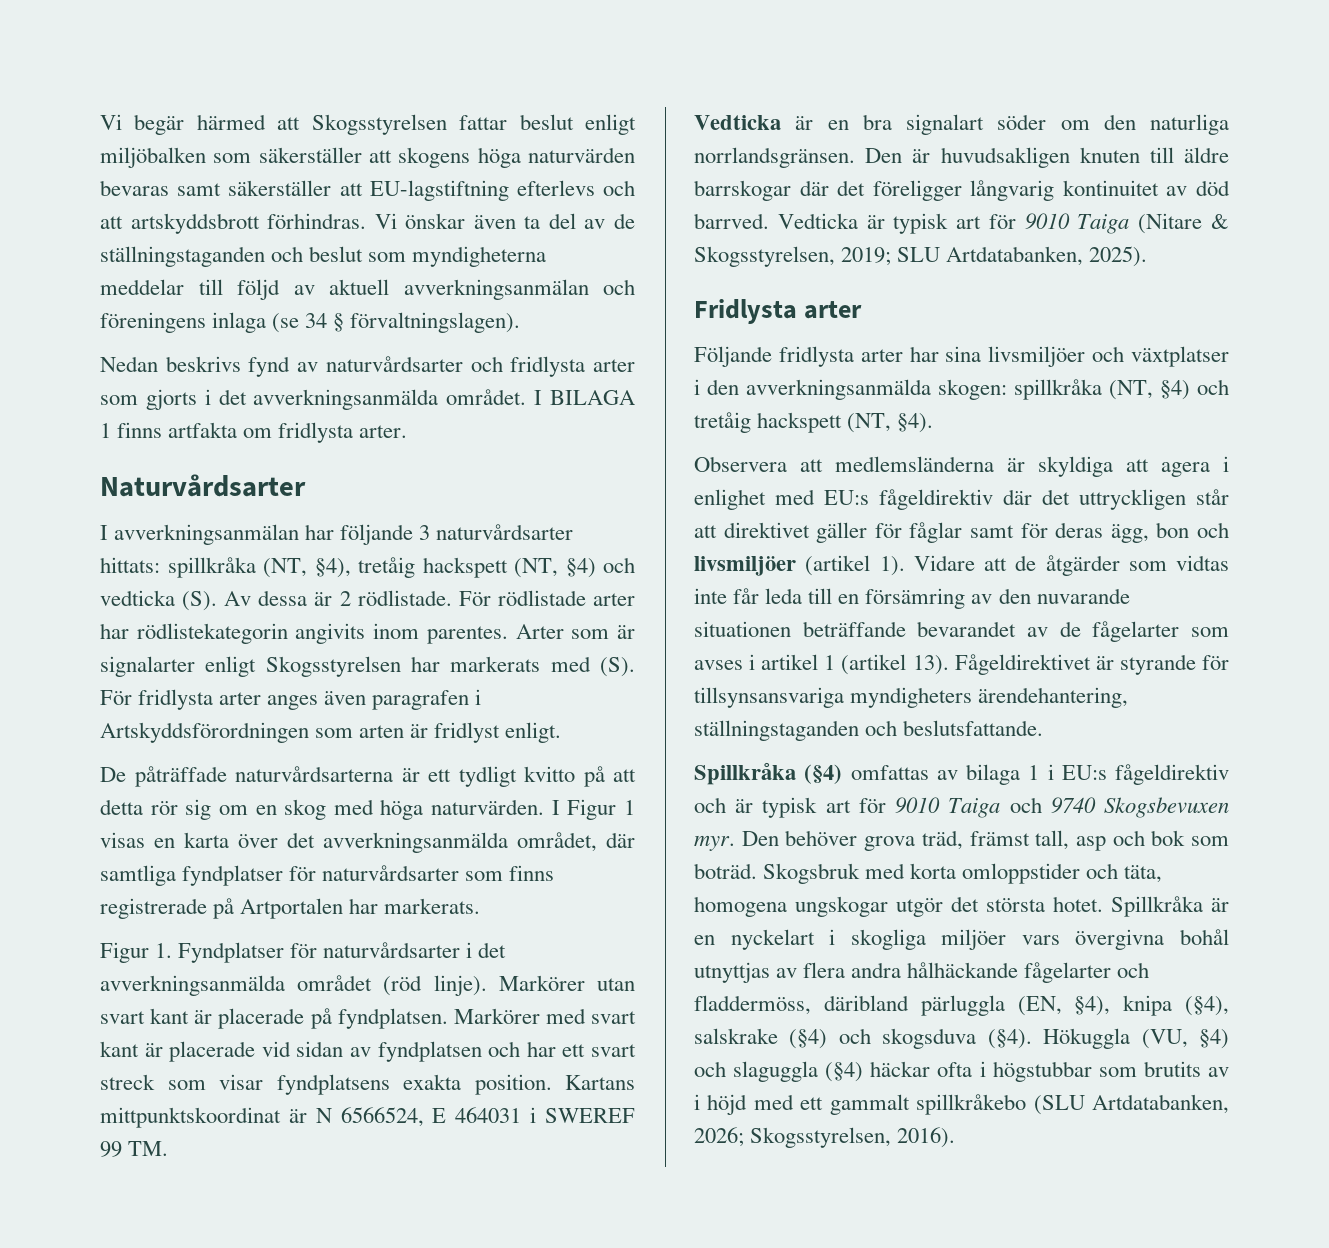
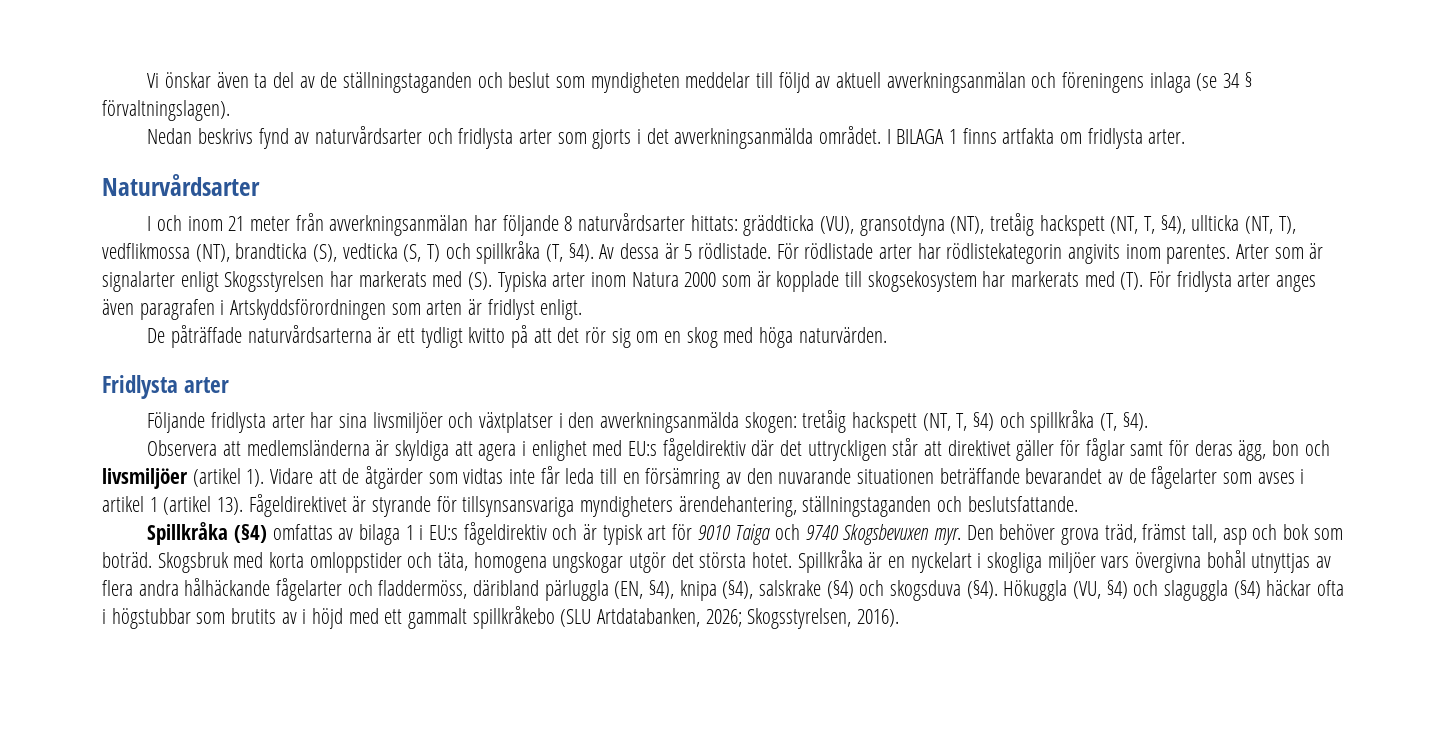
- Vi begär härmed att Skogsstyrelsen fattar beslut enligt miljöbalken som säkerställer att skogens höga naturvärden bevaras samt säkerställer att EU-lagstiftning efterlevs och att artskyddsbrott förhindras. Vi önskar även ta del av de ställningstaganden och beslut som myndigheterna meddelar till följd av aktuell avverkningsanmälan och föreningens inlaga (se 34 § förvaltningslagen).
+ Vi önskar även ta del av de ställningstaganden och beslut som myndigheten meddelar till följd av aktuell avverkningsanmälan och föreningens inlaga (se 34 § förvaltningslagen).
- I avverkningsanmälan har följande 3 naturvårdsarter hittats: spillkråka (NT, §4), tretåig hackspett (NT, §4) och vedticka (S). Av dessa är 2 rödlistade.
+ I och inom 21 meter från avverkningsanmälan har följande 8 naturvårdsarter hittats: gräddticka (VU), gransotdyna (NT), tretåig hackspett (NT, T, §4), ullticka (NT, T), vedflikmossa (NT), brandticka (S), vedticka (S, T) och spillkråka (T, §4). Av dessa är 5 rödlistade.
- Arter som är signalarter enligt Skogsstyrelsen har markerats med (S). För fridlysta arter anges även paragrafen i Artskyddsförordningen som arten är fridlyst enligt.
+ Arter som är signalarter enligt Skogsstyrelsen har markerats med (S). Typiska arter inom Natura 2000 som är kopplade till skogsekosystem har markerats med (T). För fridlysta arter anges även paragrafen i Artskyddsförordningen som arten är fridlyst enligt.
- De påträffade naturvårdsarterna är ett tydligt kvitto på att detta rör sig om en skog med höga naturvärden. I Figur 1 visas en karta över det avverkningsanmälda området, där samtliga fyndplatser för naturvårdsarter som finns registrerade på Artportalen har markerats.
- Figur 1. Fyndplatser för naturvårdsarter i det avverkningsanmälda området (röd linje). Markörer utan svart kant är placerade på fyndplatsen. Markörer med svart kant är placerade vid sidan av fyndplatsen och har ett svart streck som visar fyndplatsens exakta position. Kartans mittpunktskoordinat är N 6566524, E 464031 i SWEREF 99 TM.
- Vedticka är en bra signalart söder om den naturliga norrlandsgränsen. Den är huvudsakligen knuten till äldre barrskogar där det föreligger långvarig kontinuitet av död barrved. Vedticka är typisk art för 9010 Taiga (Nitare & Skogsstyrelsen, 2019; SLU Artdatabanken, 2025).
+ De påträffade naturvårdsarterna är ett tydligt kvitto på att det rör sig om en skog med höga naturvärden.
- Följande fridlysta arter har sina livsmiljöer och växtplatser i den avverkningsanmälda skogen: spillkråka (NT, §4) och tretåig hackspett (NT, §4).
+ Följande fridlysta arter har sina livsmiljöer och växtplatser i den avverkningsanmälda skogen: tretåig hackspett (NT, T, §4) och spillkråka (T, §4).

